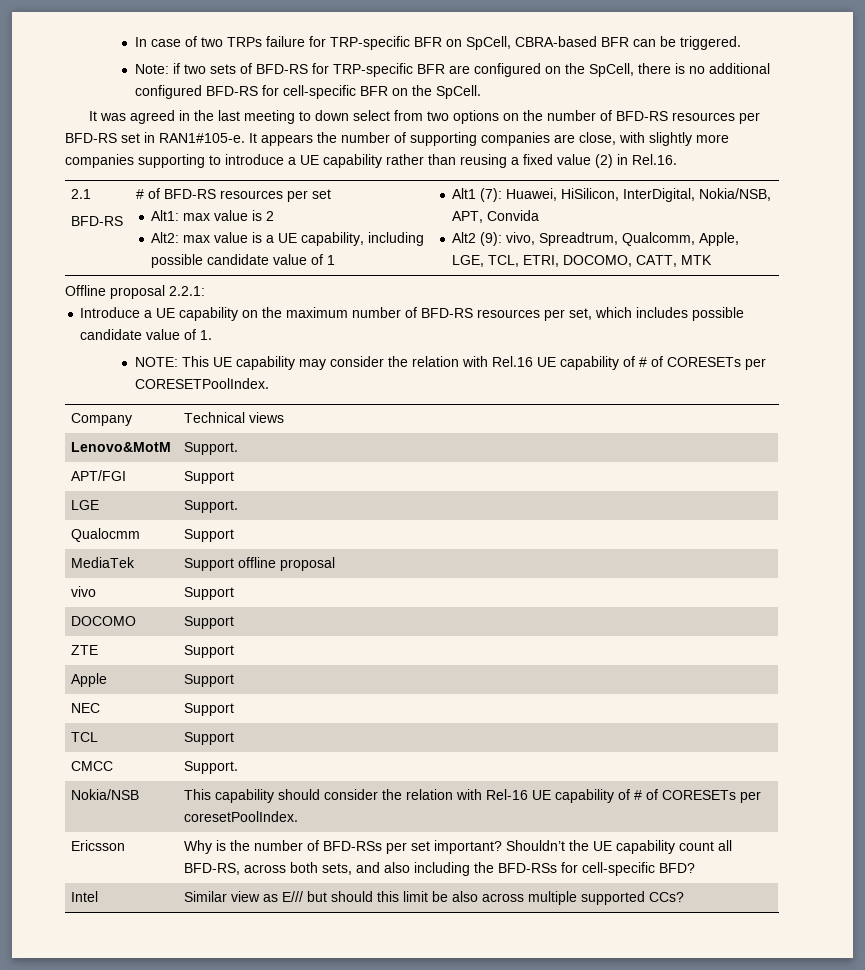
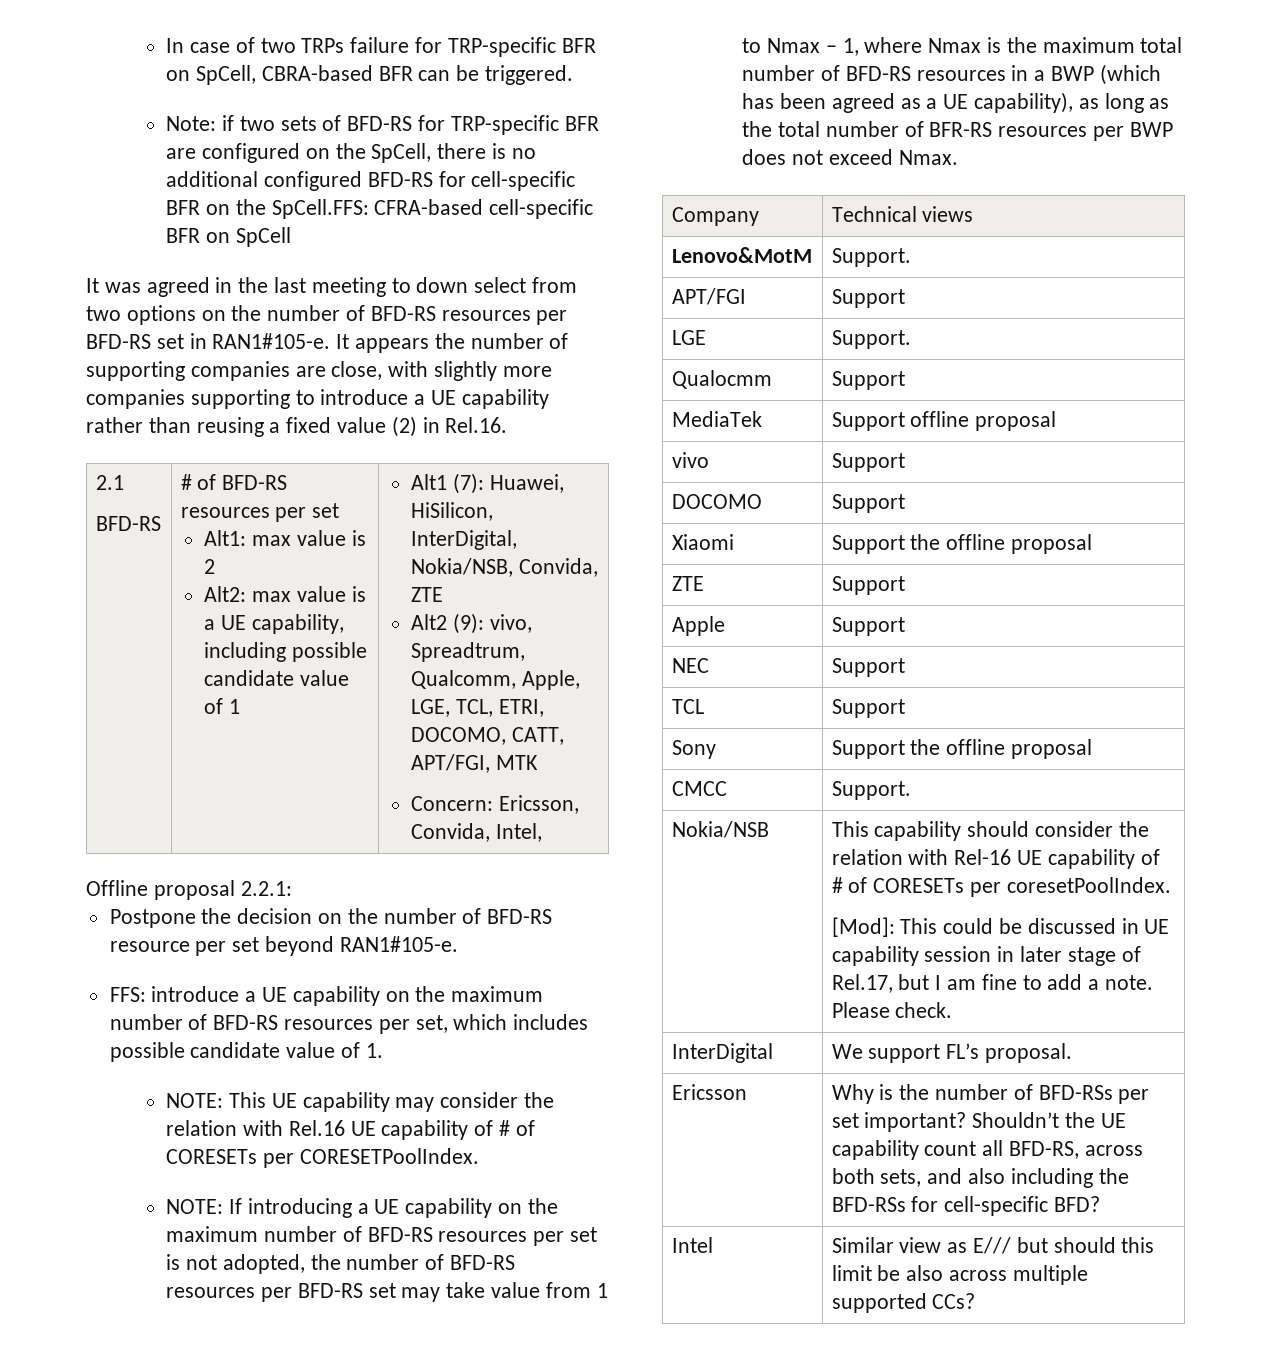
- Note: if two sets of BFD-RS for TRP-specific BFR are configured on the SpCell, there is no additional configured BFD-RS for cell-specific BFR on the SpCell.
+ Note: if two sets of BFD-RS for TRP-specific BFR are configured on the SpCell, there is no additional configured BFD-RS for cell-specific BFR on the SpCell.FFS: CFRA-based cell-specific BFR on SpCell
- Alt1 (7): Huawei, HiSilicon, InterDigital, Nokia/NSB, APT, Convida
+ Alt1 (7): Huawei, HiSilicon, InterDigital, Nokia/NSB, Convida, ZTE
- Alt2 (9): vivo, Spreadtrum, Qualcomm, Apple, LGE, TCL, ETRI, DOCOMO, CATT, MTK
+ Alt2 (9): vivo, Spreadtrum, Qualcomm, Apple, LGE, TCL, ETRI, DOCOMO, CATT, APT/FGI, MTK
+ Concern: Ericsson, Convida, Intel,
- Introduce a UE capability on the maximum number of BFD-RS resources per set, which includes possible candidate value of 1.
+ Postpone the decision on the number of BFD-RS resource per set beyond RAN1#105-e.
+ FFS: introduce a UE capability on the maximum number of BFD-RS resources per set, which includes possible candidate value of 1.
+ NOTE: If introducing a UE capability on the maximum number of BFD-RS resources per set is not adopted, the number of BFD-RS resources per BFD-RS set may take value from 1 to Nmax – 1, where Nmax is the maximum total number of BFD-RS resources in a BWP (which has been agreed as a UE capability), as long as the total number of BFR-RS resources per BWP does not exceed Nmax.
+ Xiaomi | Support the offline proposal
+ Sony | Support the offline proposal
+ [Mod]: This could be discussed in UE capability session in later stage of Rel.17, but I am fine to add a note. Please check.
+ InterDigital | We support FL’s proposal.

